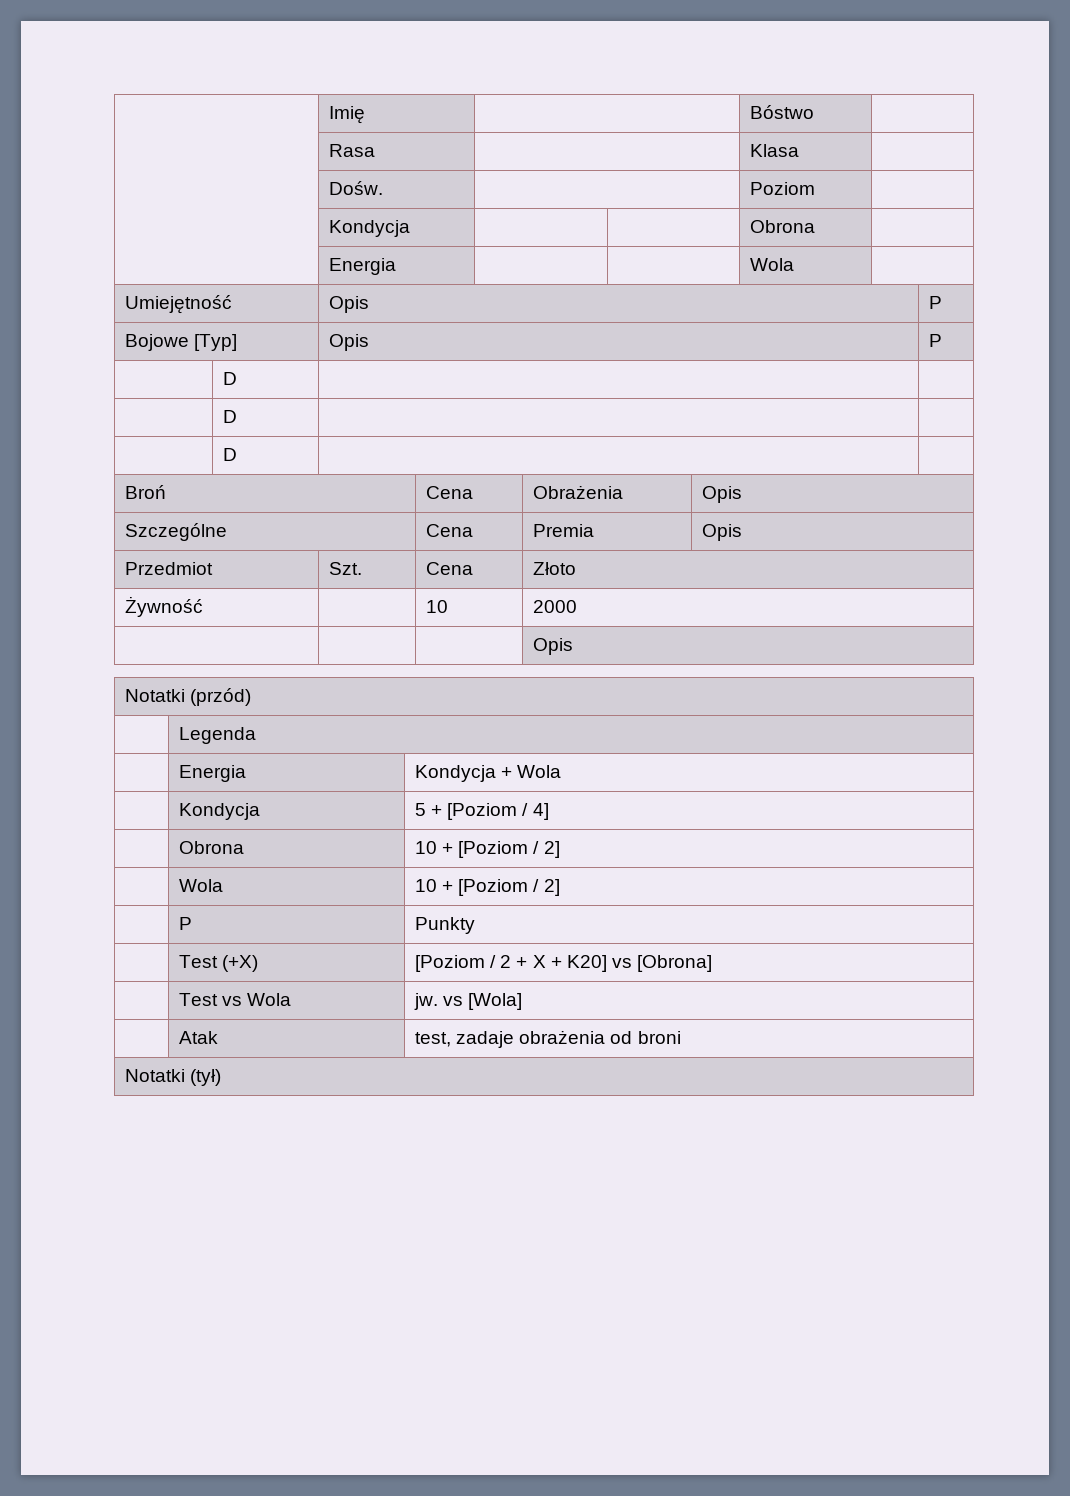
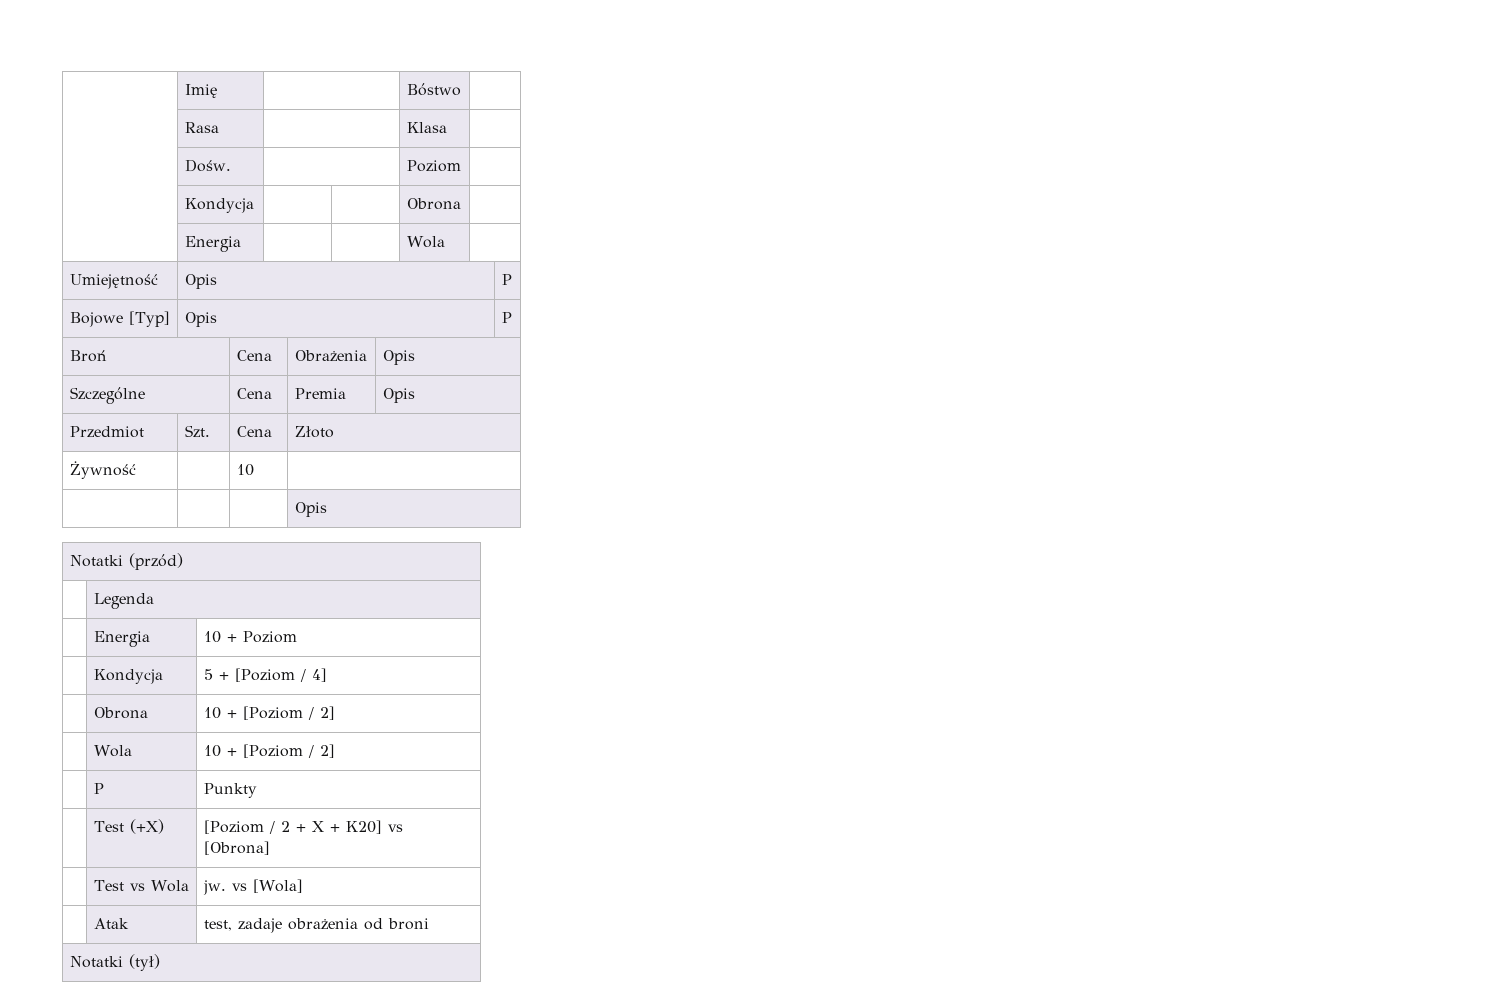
  Bojowe [Typ] | Opis | P
- | D | |
- | D | |
- | D | |
- Żywność | | 10 | 2000
+ Żywność | | 10 |
- | Energia | Kondycja + Wola
+ | Energia | 10 + Poziom

